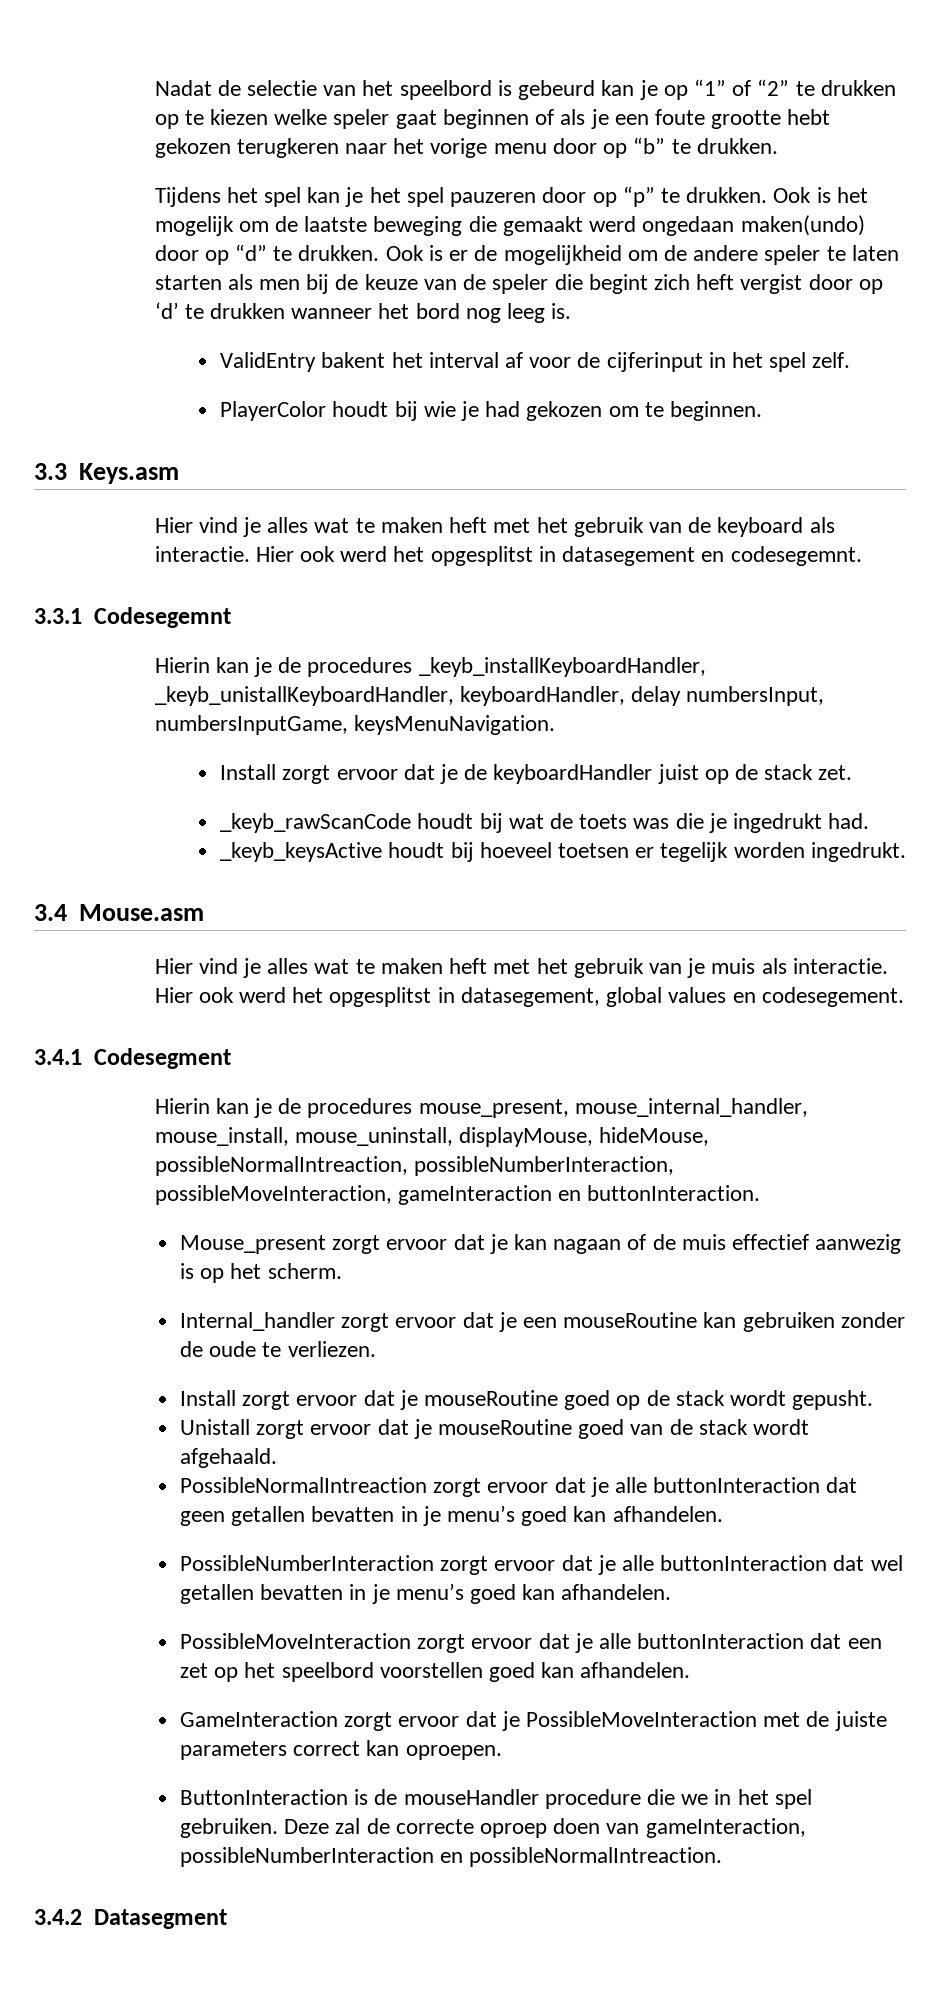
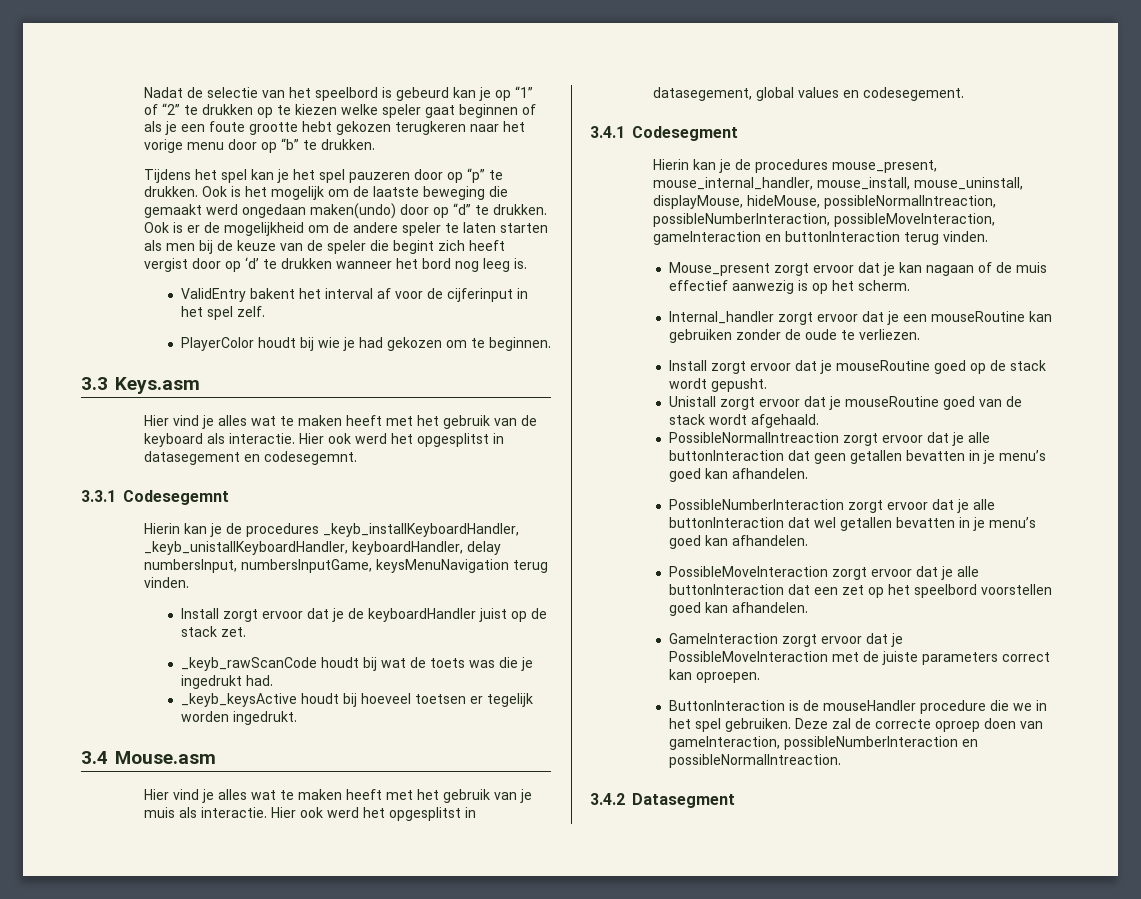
- Ook is er de mogelijkheid om de andere speler te laten starten als men bij de keuze van de speler die begint zich heft vergist door op ‘d’ te drukken wanneer het bord nog leeg is.
+ Ook is er de mogelijkheid om de andere speler te laten starten als men bij de keuze van de speler die begint zich heeft vergist door op ‘d’ te drukken wanneer het bord nog leeg is.
- Hier vind je alles wat te maken heft met het gebruik van de keyboard als interactie.
+ Hier vind je alles wat te maken heeft met het gebruik van de keyboard als interactie.
- Hierin kan je de procedures _keyb_installKeyboardHandler, _keyb_unistallKeyboardHandler, keyboardHandler, delay numbersInput, numbersInputGame, keysMenuNavigation.
+ Hierin kan je de procedures _keyb_installKeyboardHandler, _keyb_unistallKeyboardHandler, keyboardHandler, delay numbersInput, numbersInputGame, keysMenuNavigation terug vinden.
- Hier vind je alles wat te maken heft met het gebruik van je muis als interactie.
+ Hier vind je alles wat te maken heeft met het gebruik van je muis als interactie.
- Hierin kan je de procedures mouse_present, mouse_internal_handler, mouse_install, mouse_uninstall, displayMouse, hideMouse, possibleNormalIntreaction, possibleNumberInteraction, possibleMoveInteraction, gameInteraction en buttonInteraction.
+ Hierin kan je de procedures mouse_present, mouse_internal_handler, mouse_install, mouse_uninstall, displayMouse, hideMouse, possibleNormalIntreaction, possibleNumberInteraction, possibleMoveInteraction, gameInteraction en buttonInteraction terug vinden.

